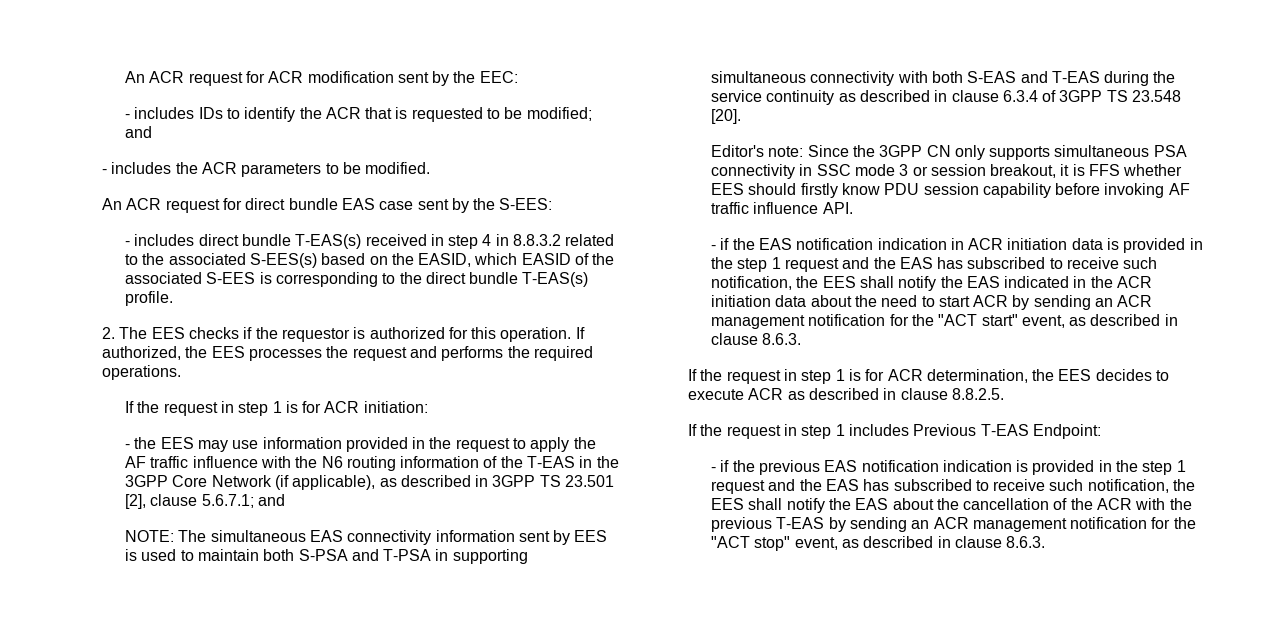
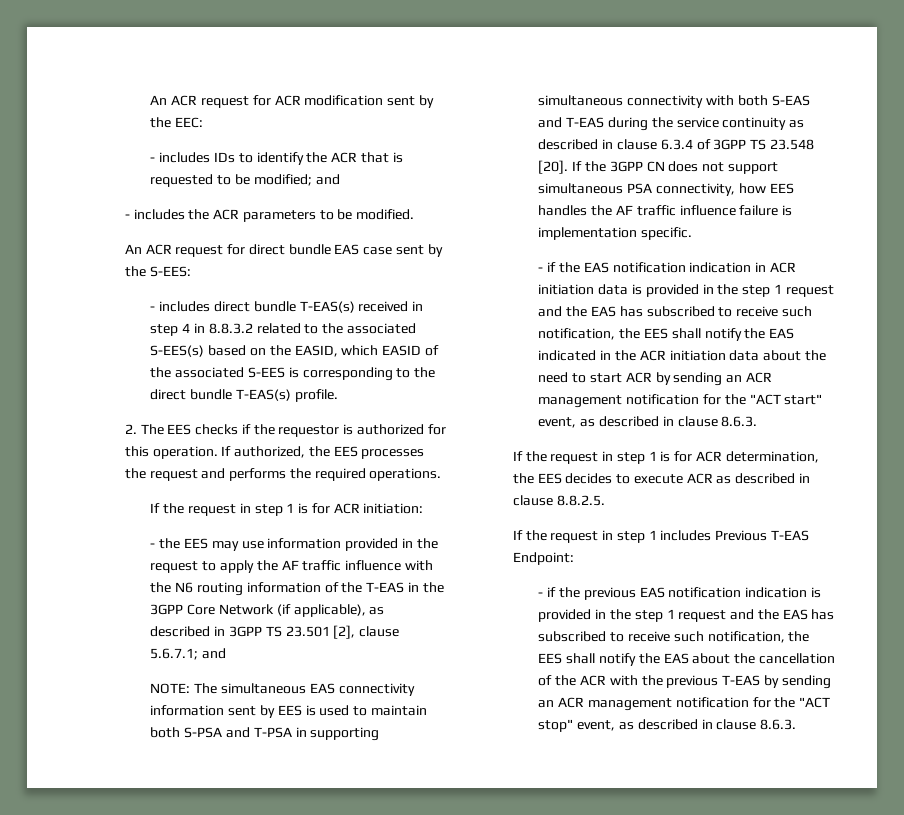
- NOTE: The simultaneous EAS connectivity information sent by EES is used to maintain both S-PSA and T-PSA in supporting simultaneous connectivity with both S-EAS and T-EAS during the service continuity as described in clause 6.3.4 of 3GPP TS 23.548 [20].
- Editor's note: Since the 3GPP CN only supports simultaneous PSA connectivity in SSC mode 3 or session breakout, it is FFS whether EES should firstly know PDU session capability before invoking AF traffic influence API.
+ NOTE: The simultaneous EAS connectivity information sent by EES is used to maintain both S-PSA and T-PSA in supporting simultaneous connectivity with both S-EAS and T-EAS during the service continuity as described in clause 6.3.4 of 3GPP TS 23.548 [20]. If the 3GPP CN does not support simultaneous PSA connectivity, how EES handles the AF traffic influence failure is implementation specific.

